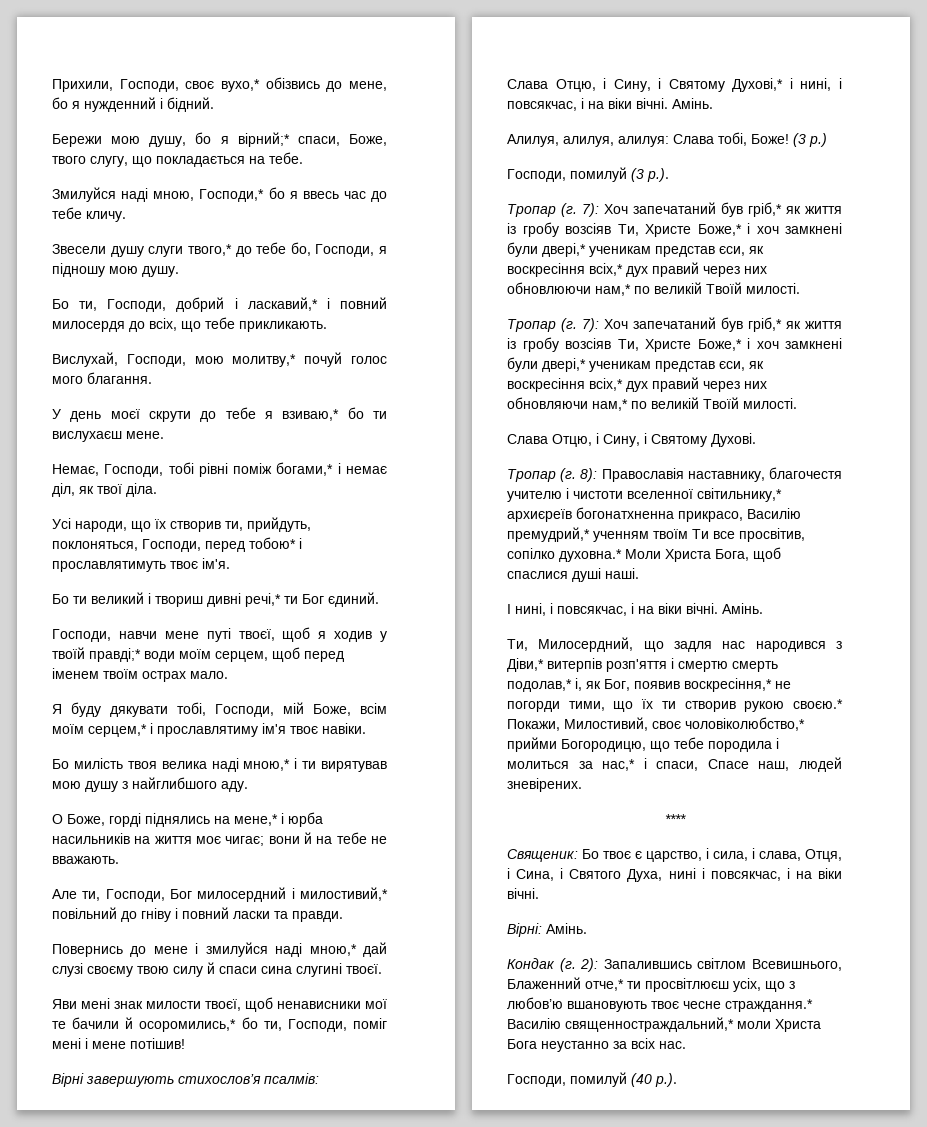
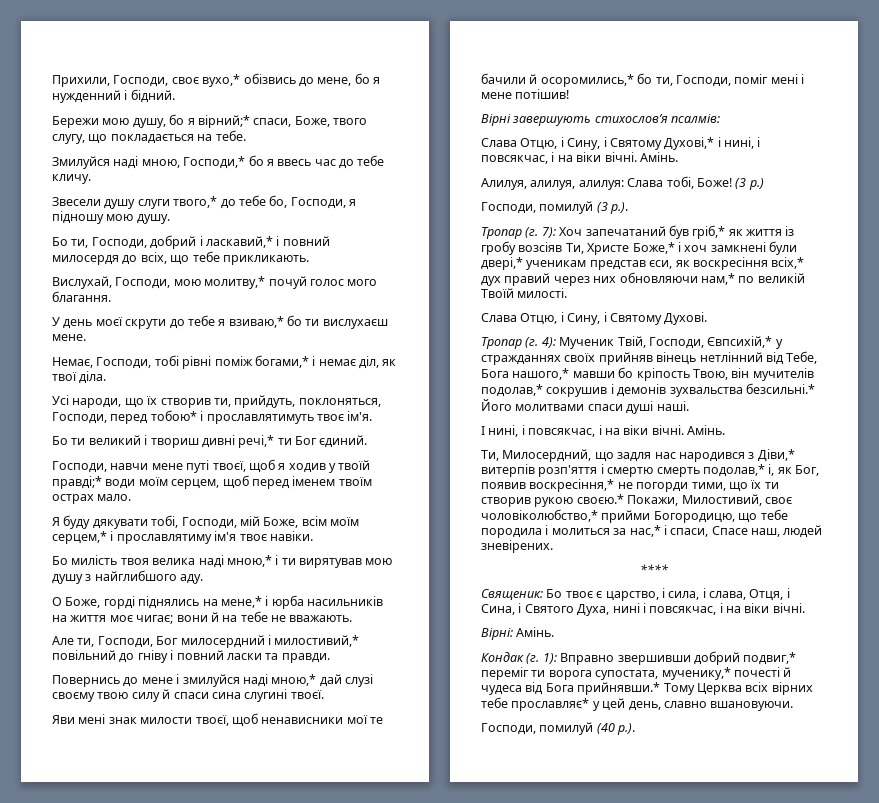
- Тропар (г. 7): Хоч запечатаний був гріб,* як життя із гробу возсіяв Ти, Христе Боже,* і хоч замкнені були двері,* ученикам представ єси, як воскресіння всіх,* дух правий через них обновлюючи нам,* по великій Твоїй милості.
- Тропар (г. 8): Православія наставнику, благочестя учителю і чистоти вселенної світильнику,* архиєреїв богонатхненна прикрасо, Василію премудрий,* ученням твоїм Ти все просвітив, сопілко духовна.* Моли Христа Бога, щоб спаслися душі наші.
+ Тропар (г. 4): Мученик Твій, Господи, Євпсихій,* у стражданнях своїх прийняв вінець нетлінний від Тебе, Бога нашого,* мавши бо кріпость Твою, він мучителів подолав,* сокрушив і демонів зухвальства безсильні.* Його молитвами спаси душі наші.
- Кондак (г. 2): Запалившись світлом Всевишнього, Блаженний отче,* ти просвітлюєш усіх, що з любов’ю вшановують твоє чесне страждання.* Василію священностраждальний,* моли Христа Бога неустанно за всіх нас.
+ Кондак (г. 1): Вправно звершивши добрий подвиг,* переміг ти ворога супостата, мученику,* почесті й чудеса від Бога прийнявши.* Тому Церква всіх вірних тебе прославляє* у цей день, славно вшановуючи.

